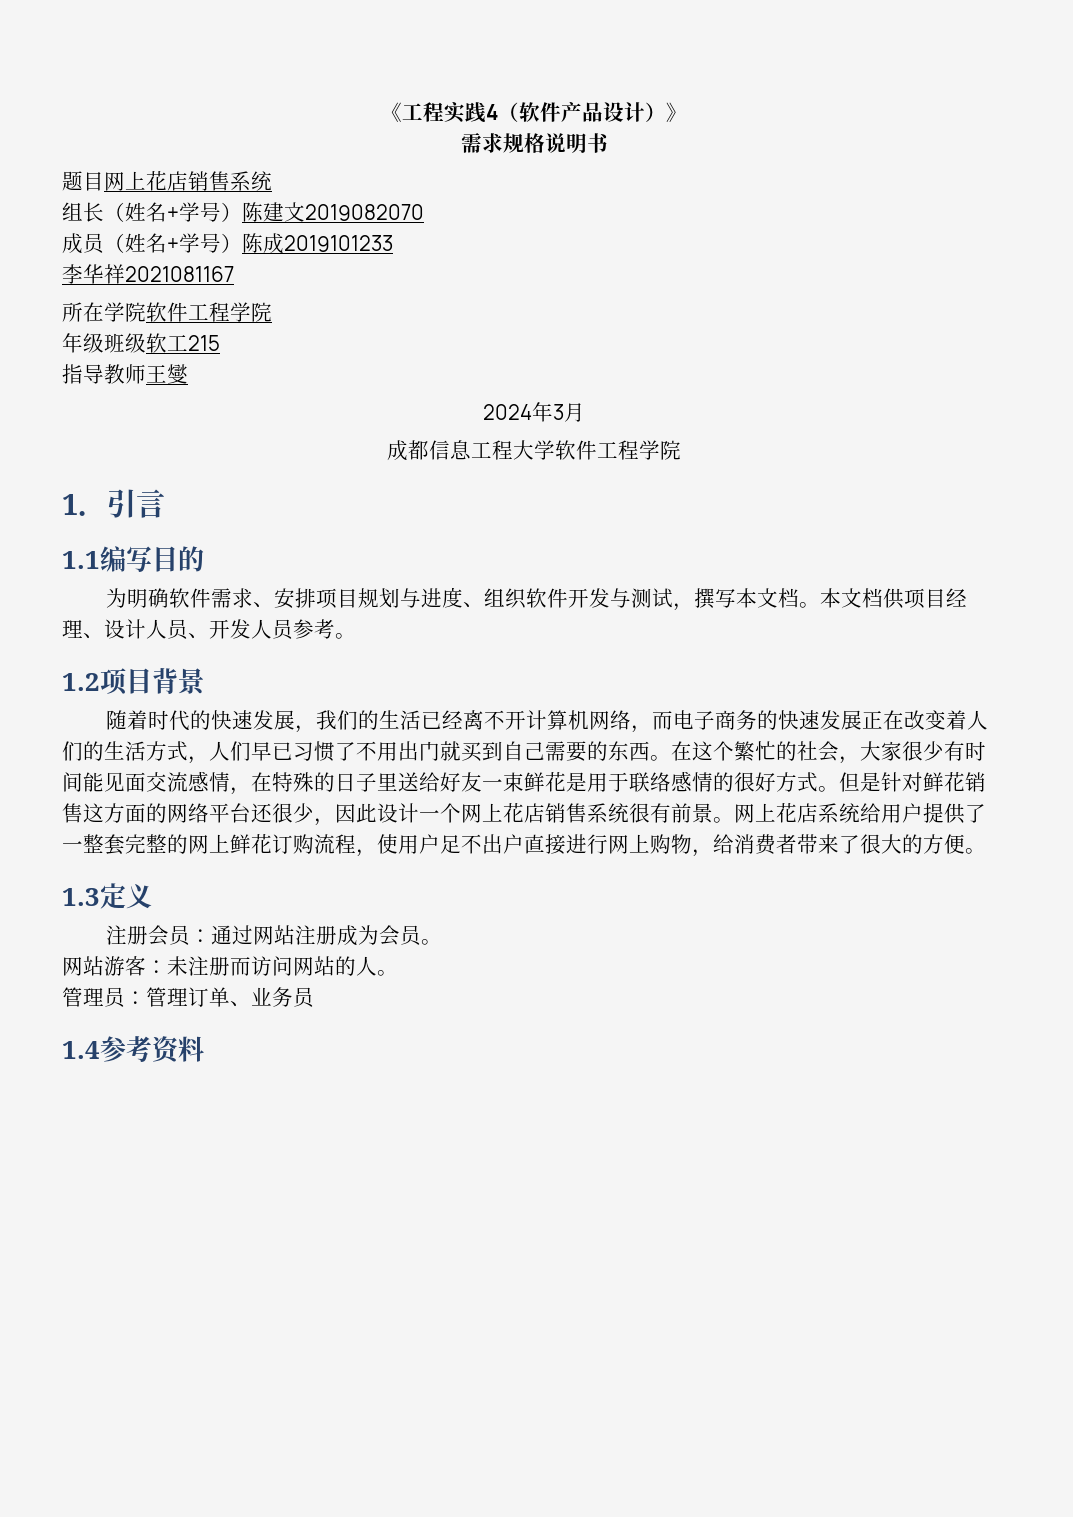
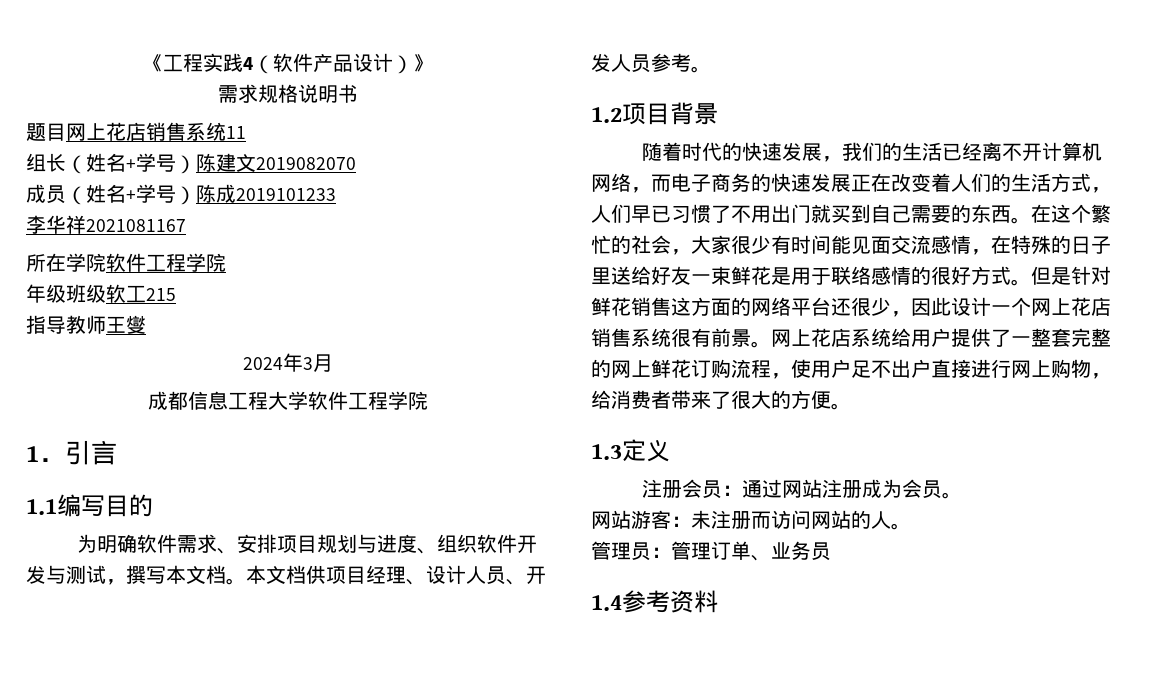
- 题目网上花店销售系统
+ 题目网上花店销售系统11

